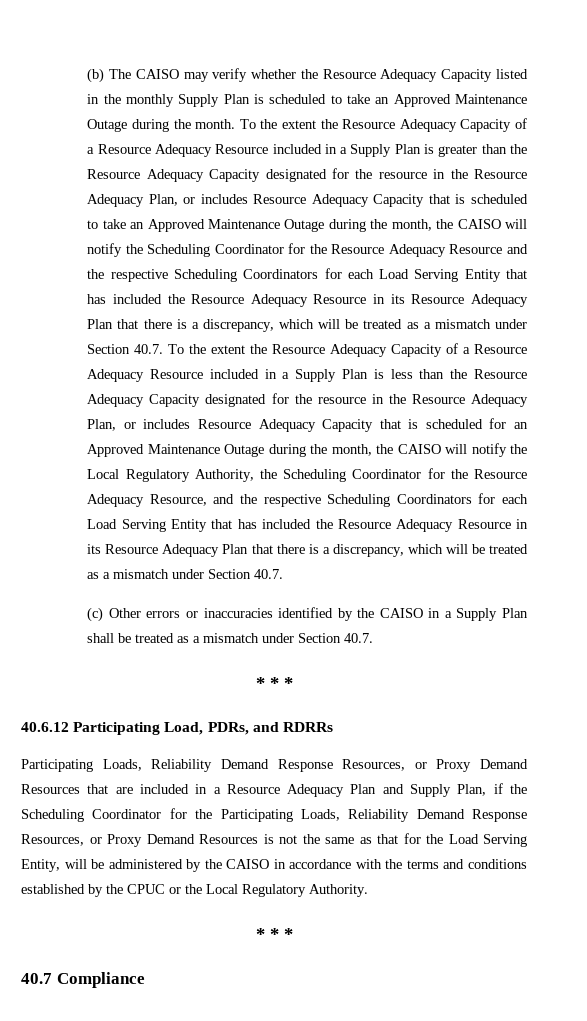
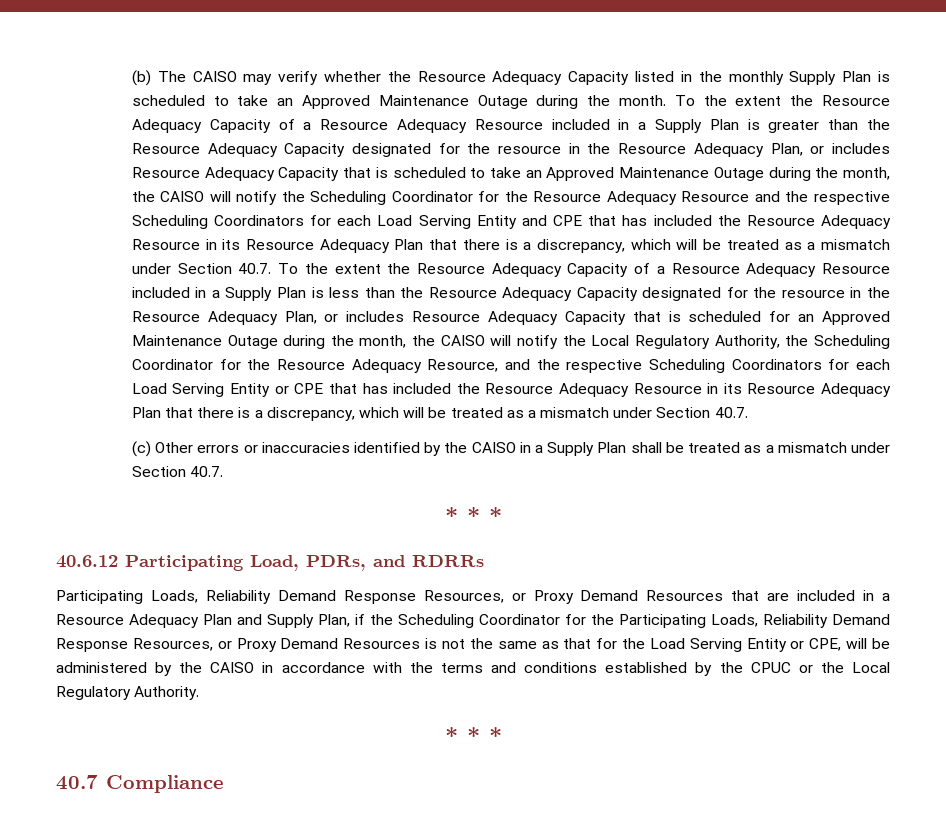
- To the extent the Resource Adequacy Capacity of a Resource Adequacy Resource included in a Supply Plan is greater than the Resource Adequacy Capacity designated for the resource in the Resource Adequacy Plan, or includes Resource Adequacy Capacity that is scheduled to take an Approved Maintenance Outage during the month, the CAISO will notify the Scheduling Coordinator for the Resource Adequacy Resource and the respective Scheduling Coordinators for each Load Serving Entity that has included the Resource Adequacy Resource in its Resource Adequacy Plan that there is a discrepancy, which will be treated as a mismatch under Section 40.7. To the extent the Resource Adequacy Capacity of a Resource Adequacy Resource included in a Supply Plan is less than the Resource Adequacy Capacity designated for the resource in the Resource Adequacy Plan, or includes Resource Adequacy Capacity that is scheduled for an Approved Maintenance Outage during the month, the CAISO will notify the Local Regulatory Authority, the Scheduling Coordinator for the Resource Adequacy Resource, and the respective Scheduling Coordinators for each Load Serving Entity that has included the Resource Adequacy Resource in its Resource Adequacy Plan that there is a discrepancy, which will be treated as a mismatch under Section 40.7.
+ To the extent the Resource Adequacy Capacity of a Resource Adequacy Resource included in a Supply Plan is greater than the Resource Adequacy Capacity designated for the resource in the Resource Adequacy Plan, or includes Resource Adequacy Capacity that is scheduled to take an Approved Maintenance Outage during the month, the CAISO will notify the Scheduling Coordinator for the Resource Adequacy Resource and the respective Scheduling Coordinators for each Load Serving Entity and CPE that has included the Resource Adequacy Resource in its Resource Adequacy Plan that there is a discrepancy, which will be treated as a mismatch under Section 40.7. To the extent the Resource Adequacy Capacity of a Resource Adequacy Resource included in a Supply Plan is less than the Resource Adequacy Capacity designated for the resource in the Resource Adequacy Plan, or includes Resource Adequacy Capacity that is scheduled for an Approved Maintenance Outage during the month, the CAISO will notify the Local Regulatory Authority, the Scheduling Coordinator for the Resource Adequacy Resource, and the respective Scheduling Coordinators for each Load Serving Entity or CPE that has included the Resource Adequacy Resource in its Resource Adequacy Plan that there is a discrepancy, which will be treated as a mismatch under Section 40.7.
- Participating Loads, Reliability Demand Response Resources, or Proxy Demand Resources that are included in a Resource Adequacy Plan and Supply Plan, if the Scheduling Coordinator for the Participating Loads, Reliability Demand Response Resources, or Proxy Demand Resources is not the same as that for the Load Serving Entity, will be administered by the CAISO in accordance with the terms and conditions established by the CPUC or the Local Regulatory Authority.
+ Participating Loads, Reliability Demand Response Resources, or Proxy Demand Resources that are included in a Resource Adequacy Plan and Supply Plan, if the Scheduling Coordinator for the Participating Loads, Reliability Demand Response Resources, or Proxy Demand Resources is not the same as that for the Load Serving Entity or CPE, will be administered by the CAISO in accordance with the terms and conditions established by the CPUC or the Local Regulatory Authority.

